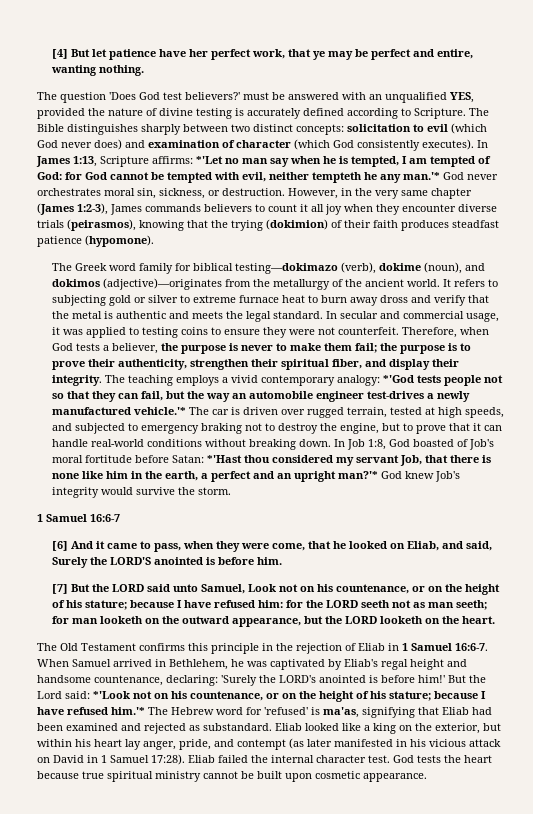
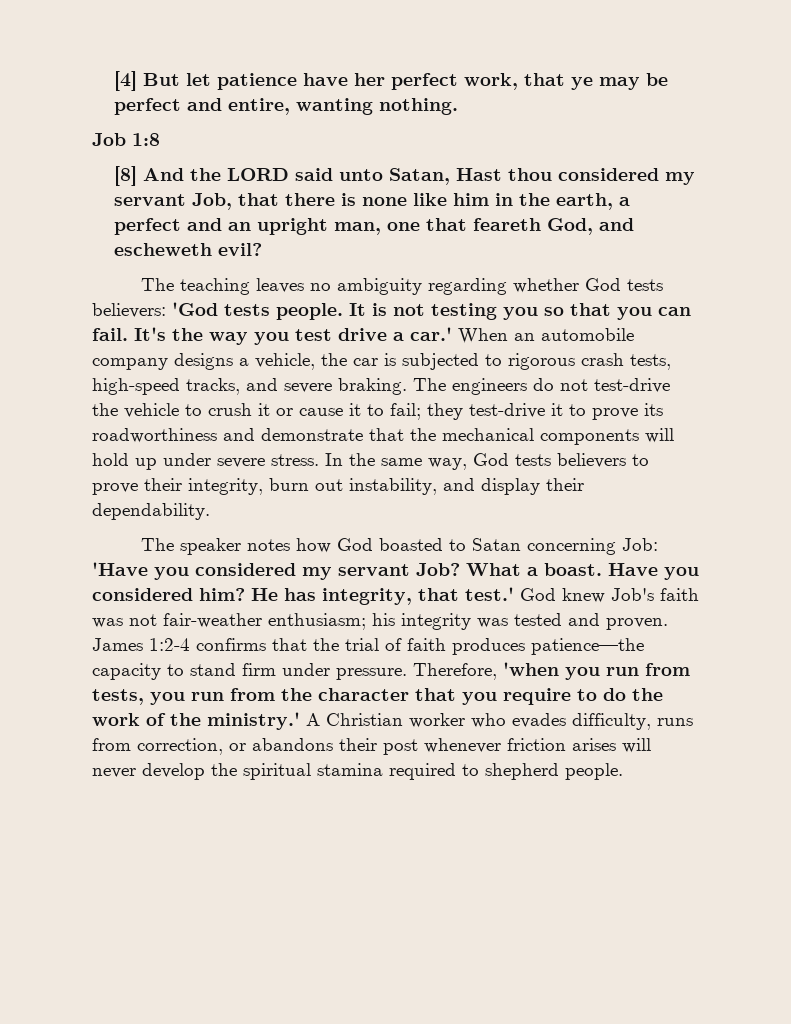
- The question 'Does God test believers?' must be answered with an unqualified YES, provided the nature of divine testing is accurately defined according to Scripture. The Bible distinguishes sharply between two distinct concepts: solicitation to evil (which God never does) and examination of character (which God consistently executes). In James 1:13, Scripture affirms: *'Let no man say when he is tempted, I am tempted of God: for God cannot be tempted with evil, neither tempteth he any man.'* God never orchestrates moral sin, sickness, or destruction. However, in the very same chapter (James 1:2-3), James commands believers to count it all joy when they encounter diverse trials (peirasmos), knowing that the trying (dokimion) of their faith produces steadfast patience (hypomone).
- The Greek word family for biblical testing—dokimazo (verb), dokime (noun), and dokimos (adjective)—originates from the metallurgy of the ancient world. It refers to subjecting gold or silver to extreme furnace heat to burn away dross and verify that the metal is authentic and meets the legal standard. In secular and commercial usage, it was applied to testing coins to ensure they were not counterfeit. Therefore, when God tests a believer, the purpose is never to make them fail; the purpose is to prove their authenticity, strengthen their spiritual fiber, and display their integrity. The teaching employs a vivid contemporary analogy: *'God tests people not so that they can fail, but the way an automobile engineer test-drives a newly manufactured vehicle.'* The car is driven over rugged terrain, tested at high speeds, and subjected to emergency braking not to destroy the engine, but to prove that it can handle real-world conditions without breaking down. In Job 1:8, God boasted of Job's moral fortitude before Satan: *'Hast thou considered my servant Job, that there is none like him in the earth, a perfect and an upright man?'* God knew Job's integrity would survive the storm.
- 1 Samuel 16:6-7
- [6] And it came to pass, when they were come, that he looked on Eliab, and said, Surely the LORD'S anointed is before him.
- [7] But the LORD said unto Samuel, Look not on his countenance, or on the height of his stature; because I have refused him: for the LORD seeth not as man seeth; for man looketh on the outward appearance, but the LORD looketh on the heart.
- The Old Testament confirms this principle in the rejection of Eliab in 1 Samuel 16:6-7. When Samuel arrived in Bethlehem, he was captivated by Eliab's regal height and handsome countenance, declaring: 'Surely the LORD's anointed is before him!' But the Lord said: *'Look not on his countenance, or on the height of his stature; because I have refused him.'* The Hebrew word for 'refused' is ma'as, signifying that Eliab had been examined and rejected as substandard. Eliab looked like a king on the exterior, but within his heart lay anger, pride, and contempt (as later manifested in his vicious attack on David in 1 Samuel 17:28). Eliab failed the internal character test. God tests the heart because true spiritual ministry cannot be built upon cosmetic appearance.
+ Job 1:8
+ [8] And the LORD said unto Satan, Hast thou considered my servant Job, that there is none like him in the earth, a perfect and an upright man, one that feareth God, and escheweth evil?
+ The teaching leaves no ambiguity regarding whether God tests believers: 'God tests people. It is not testing you so that you can fail. It's the way you test drive a car.' When an automobile company designs a vehicle, the car is subjected to rigorous crash tests, high-speed tracks, and severe braking. The engineers do not test-drive the vehicle to crush it or cause it to fail; they test-drive it to prove its roadworthiness and demonstrate that the mechanical components will hold up under severe stress. In the same way, God tests believers to prove their integrity, burn out instability, and display their dependability.
+ The speaker notes how God boasted to Satan concerning Job: 'Have you considered my servant Job? What a boast. Have you considered him? He has integrity, that test.' God knew Job's faith was not fair-weather enthusiasm; his integrity was tested and proven. James 1:2-4 confirms that the trial of faith produces patience—the capacity to stand firm under pressure. Therefore, 'when you run from tests, you run from the character that you require to do the work of the ministry.' A Christian worker who evades difficulty, runs from correction, or abandons their post whenever friction arises will never develop the spiritual stamina required to shepherd people.

